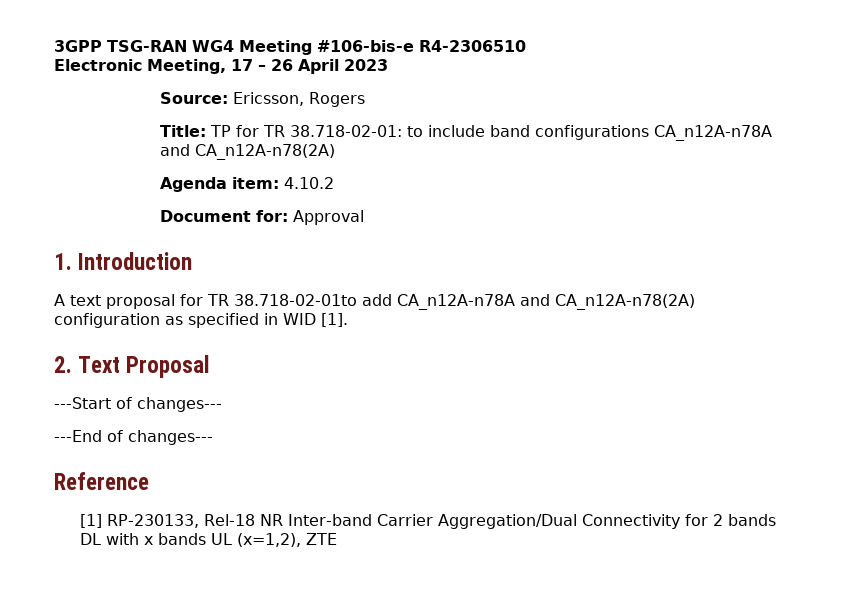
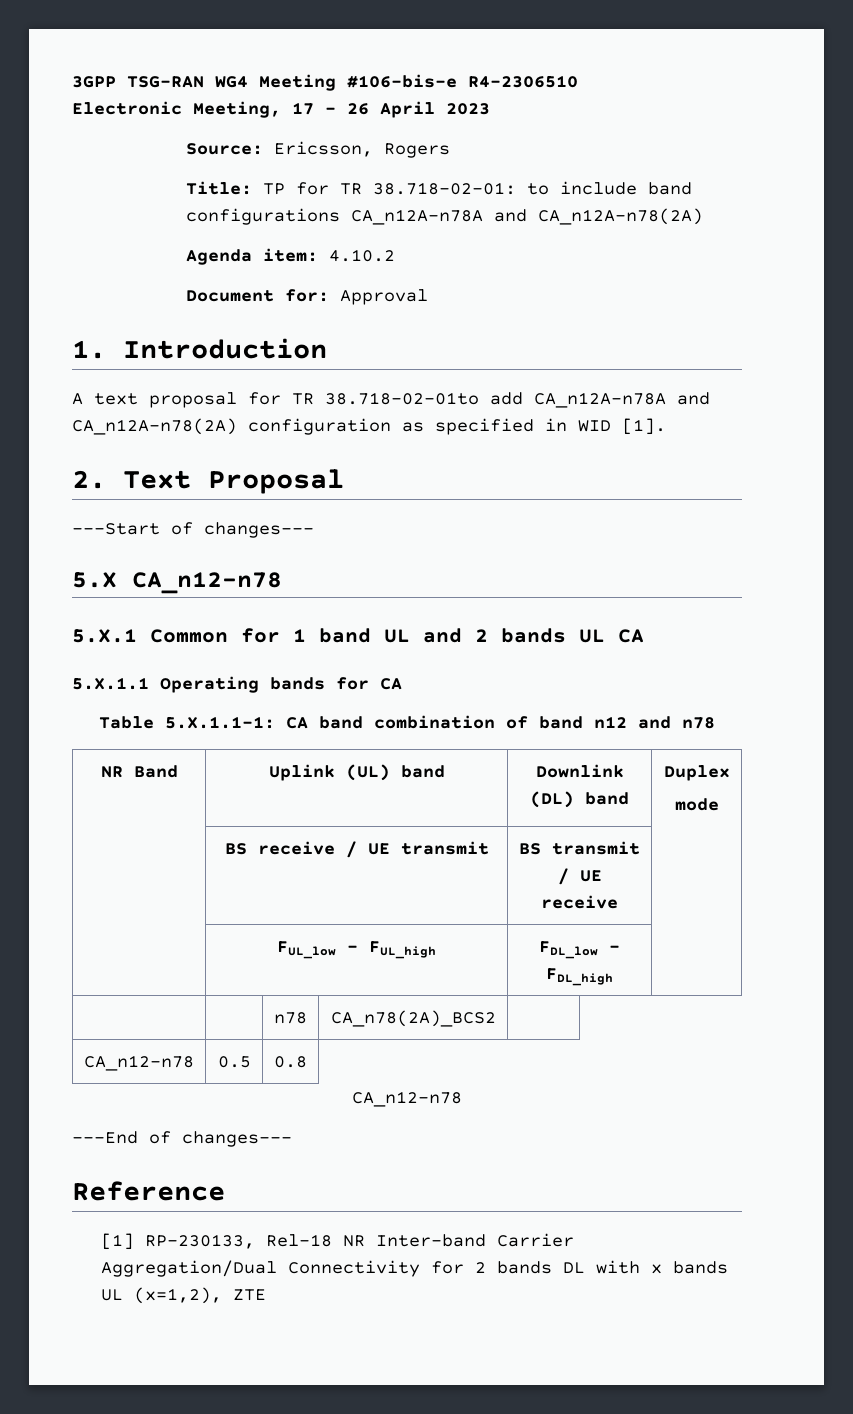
+ 5.X CA_n12-n78
+ 5.X.1 Common for 1 band UL and 2 bands UL CA
+ 5.X.1.1 Operating bands for CA
+ Table 5.X.1.1-1: CA band combination of band n12 and n78
+ NR Band | Uplink (UL) band | Downlink (DL) band | Duplex
+ mode
+ | BS receive / UE transmit | BS transmit / UE receive |
+ | FUL_low – FUL_high | FDL_low – FDL_high |
+ | | n78 | CA_n78(2A)_BCS2 |
+ CA_n12-n78 | 0.5 | 0.8
+ CA_n12-n78

